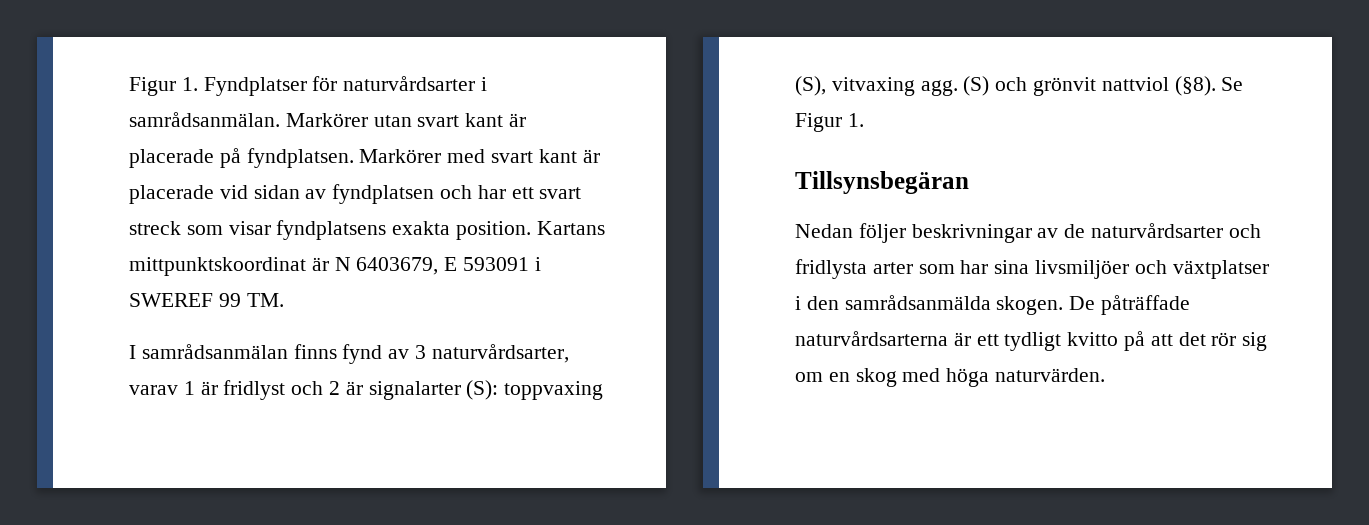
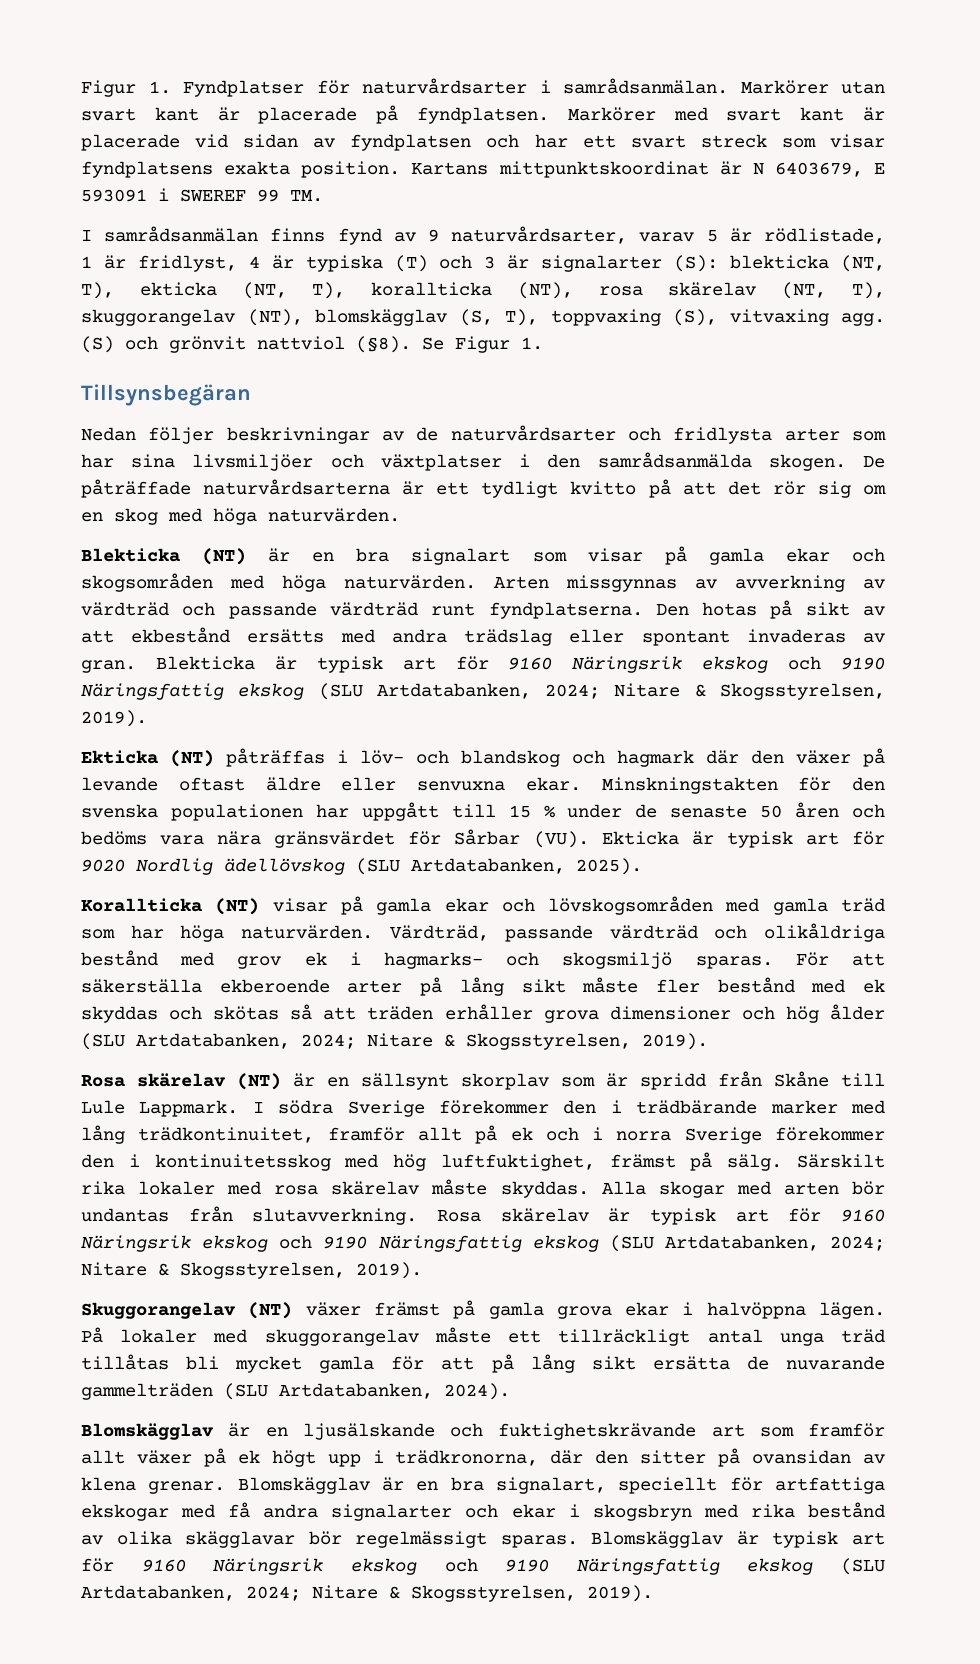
- I samrådsanmälan finns fynd av 3 naturvårdsarter, varav 1 är fridlyst och 2 är signalarter (S): toppvaxing (S), vitvaxing agg.
+ I samrådsanmälan finns fynd av 9 naturvårdsarter, varav 5 är rödlistade, 1 är fridlyst, 4 är typiska (T) och 3 är signalarter (S): blekticka (NT, T), ekticka (NT, T), korallticka (NT), rosa skärelav (NT, T), skuggorangelav (NT), blomskägglav (S, T), toppvaxing (S), vitvaxing agg.
+ Blekticka (NT) är en bra signalart som visar på gamla ekar och skogsområden med höga naturvärden. Arten missgynnas av avverkning av värdträd och passande värdträd runt fyndplatserna. Den hotas på sikt av att ekbestånd ersätts med andra trädslag eller spontant invaderas av gran. Blekticka är typisk art för 9160 Näringsrik ekskog och 9190 Näringsfattig ekskog (SLU Artdatabanken, 2024; Nitare & Skogsstyrelsen, 2019).
+ Ekticka (NT) påträffas i löv- och blandskog och hagmark där den växer på levande oftast äldre eller senvuxna ekar. Minskningstakten för den svenska populationen har uppgått till 15 % under de senaste 50 åren och bedöms vara nära gränsvärdet för Sårbar (VU). Ekticka är typisk art för 9020 Nordlig ädellövskog (SLU Artdatabanken, 2025).
+ Korallticka (NT) visar på gamla ekar och lövskogsområden med gamla träd som har höga naturvärden. Värdträd, passande värdträd och olikåldriga bestånd med grov ek i hagmarks- och skogsmiljö sparas. För att säkerställa ekberoende arter på lång sikt måste fler bestånd med ek skyddas och skötas så att träden erhåller grova dimensioner och hög ålder (SLU Artdatabanken, 2024; Nitare & Skogsstyrelsen, 2019).
+ Rosa skärelav (NT) är en sällsynt skorplav som är spridd från Skåne till Lule Lappmark. I södra Sverige förekommer den i trädbärande marker med lång trädkontinuitet, framför allt på ek och i norra Sverige förekommer den i kontinuitetsskog med hög luftfuktighet, främst på sälg. Särskilt rika lokaler med rosa skärelav måste skyddas. Alla skogar med arten bör undantas från slutavverkning. Rosa skärelav är typisk art för 9160 Näringsrik ekskog och 9190 Näringsfattig ekskog (SLU Artdatabanken, 2024; Nitare & Skogsstyrelsen, 2019).
+ Skuggorangelav (NT) växer främst på gamla grova ekar i halvöppna lägen. På lokaler med skuggorangelav måste ett tillräckligt antal unga träd tillåtas bli mycket gamla för att på lång sikt ersätta de nuvarande gammelträden (SLU Artdatabanken, 2024).
+ Blomskägglav är en ljusälskande och fuktighetskrävande art som framför allt växer på ek högt upp i trädkronorna, där den sitter på ovansidan av klena grenar. Blomskägglav är en bra signalart, speciellt för artfattiga ekskogar med få andra signalarter och ekar i skogsbryn med rika bestånd av olika skägglavar bör regelmässigt sparas. Blomskägglav är typisk art för 9160 Näringsrik ekskog och 9190 Näringsfattig ekskog (SLU Artdatabanken, 2024; Nitare & Skogsstyrelsen, 2019).

